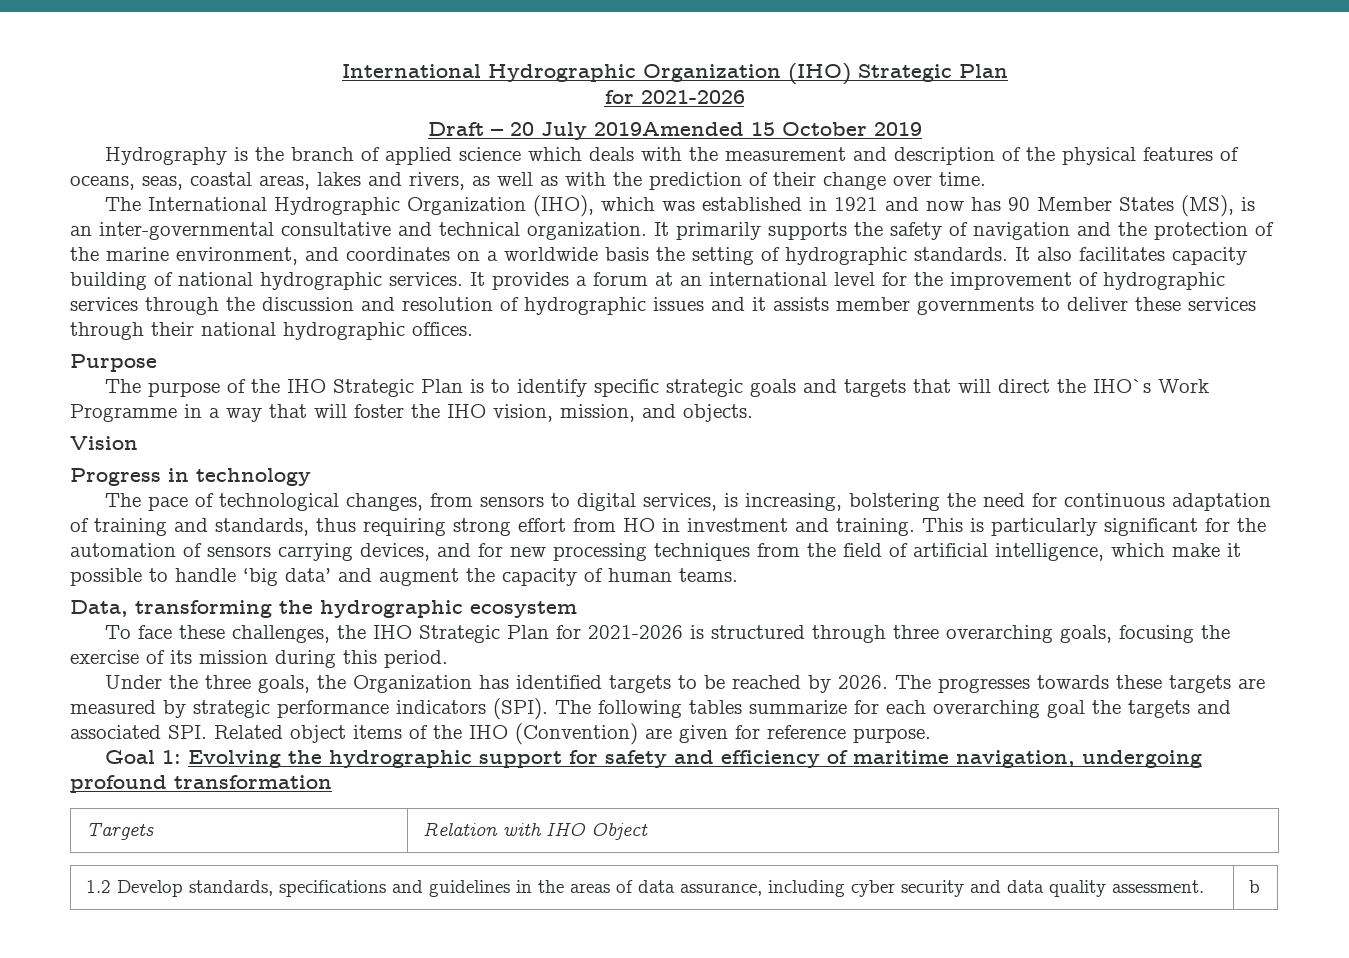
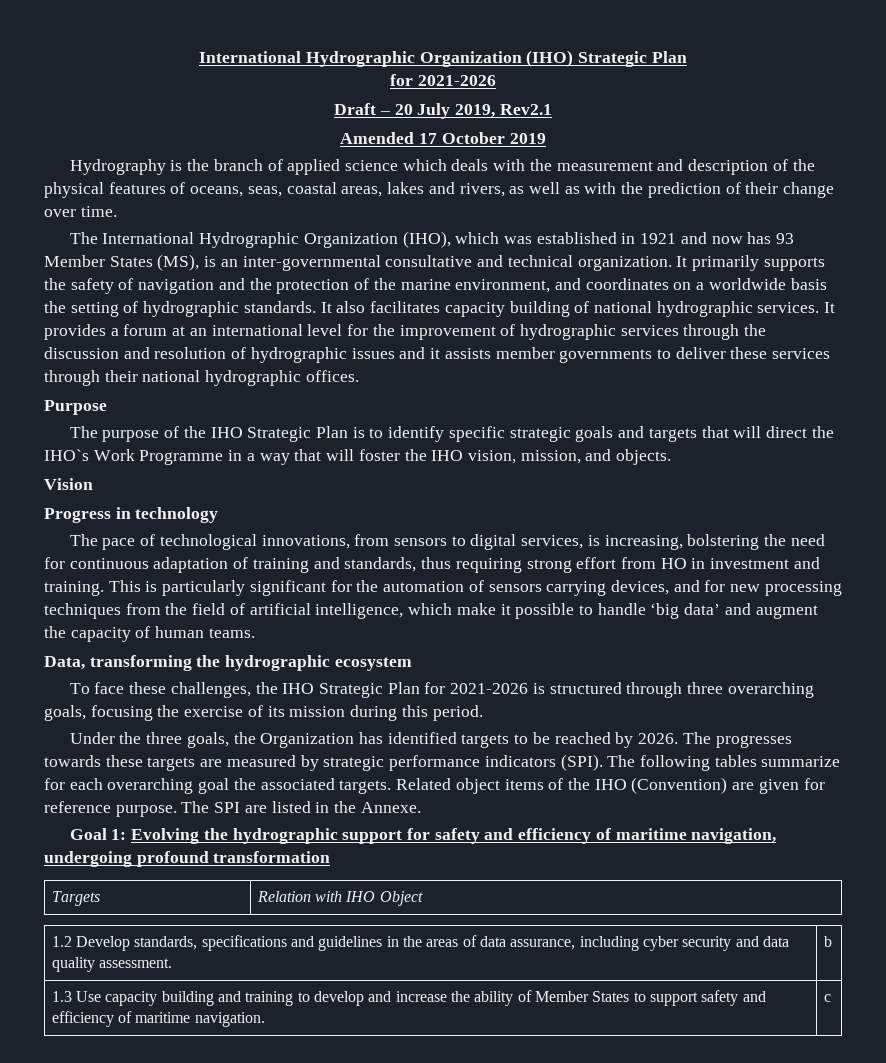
- Draft – 20 July 2019Amended 15 October 2019
+ Draft – 20 July 2019, Rev2.1
+ Amended 17 October 2019
- The International Hydrographic Organization (IHO), which was established in 1921 and now has 90 Member States (MS), is an inter-governmental consultative and technical organization.
+ The International Hydrographic Organization (IHO), which was established in 1921 and now has 93 Member States (MS), is an inter-governmental consultative and technical organization.
- The pace of technological changes, from sensors to digital services, is increasing, bolstering the need for continuous adaptation of training and standards, thus requiring strong effort from HO in investment and training.
+ The pace of technological innovations, from sensors to digital services, is increasing, bolstering the need for continuous adaptation of training and standards, thus requiring strong effort from HO in investment and training.
- The following tables summarize for each overarching goal the targets and associated SPI. Related object items of the IHO (Convention) are given for reference purpose.
+ The following tables summarize for each overarching goal the associated targets. Related object items of the IHO (Convention) are given for reference purpose. The SPI are listed in the Annexe.
+ 1.3 Use capacity building and training to develop and increase the ability of Member States to support safety and efficiency of maritime navigation. | c

